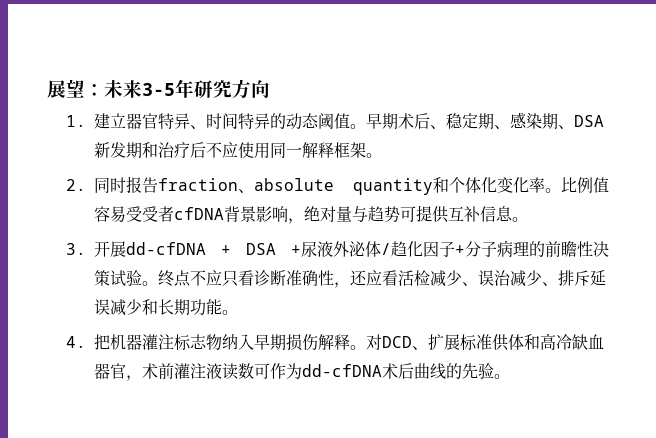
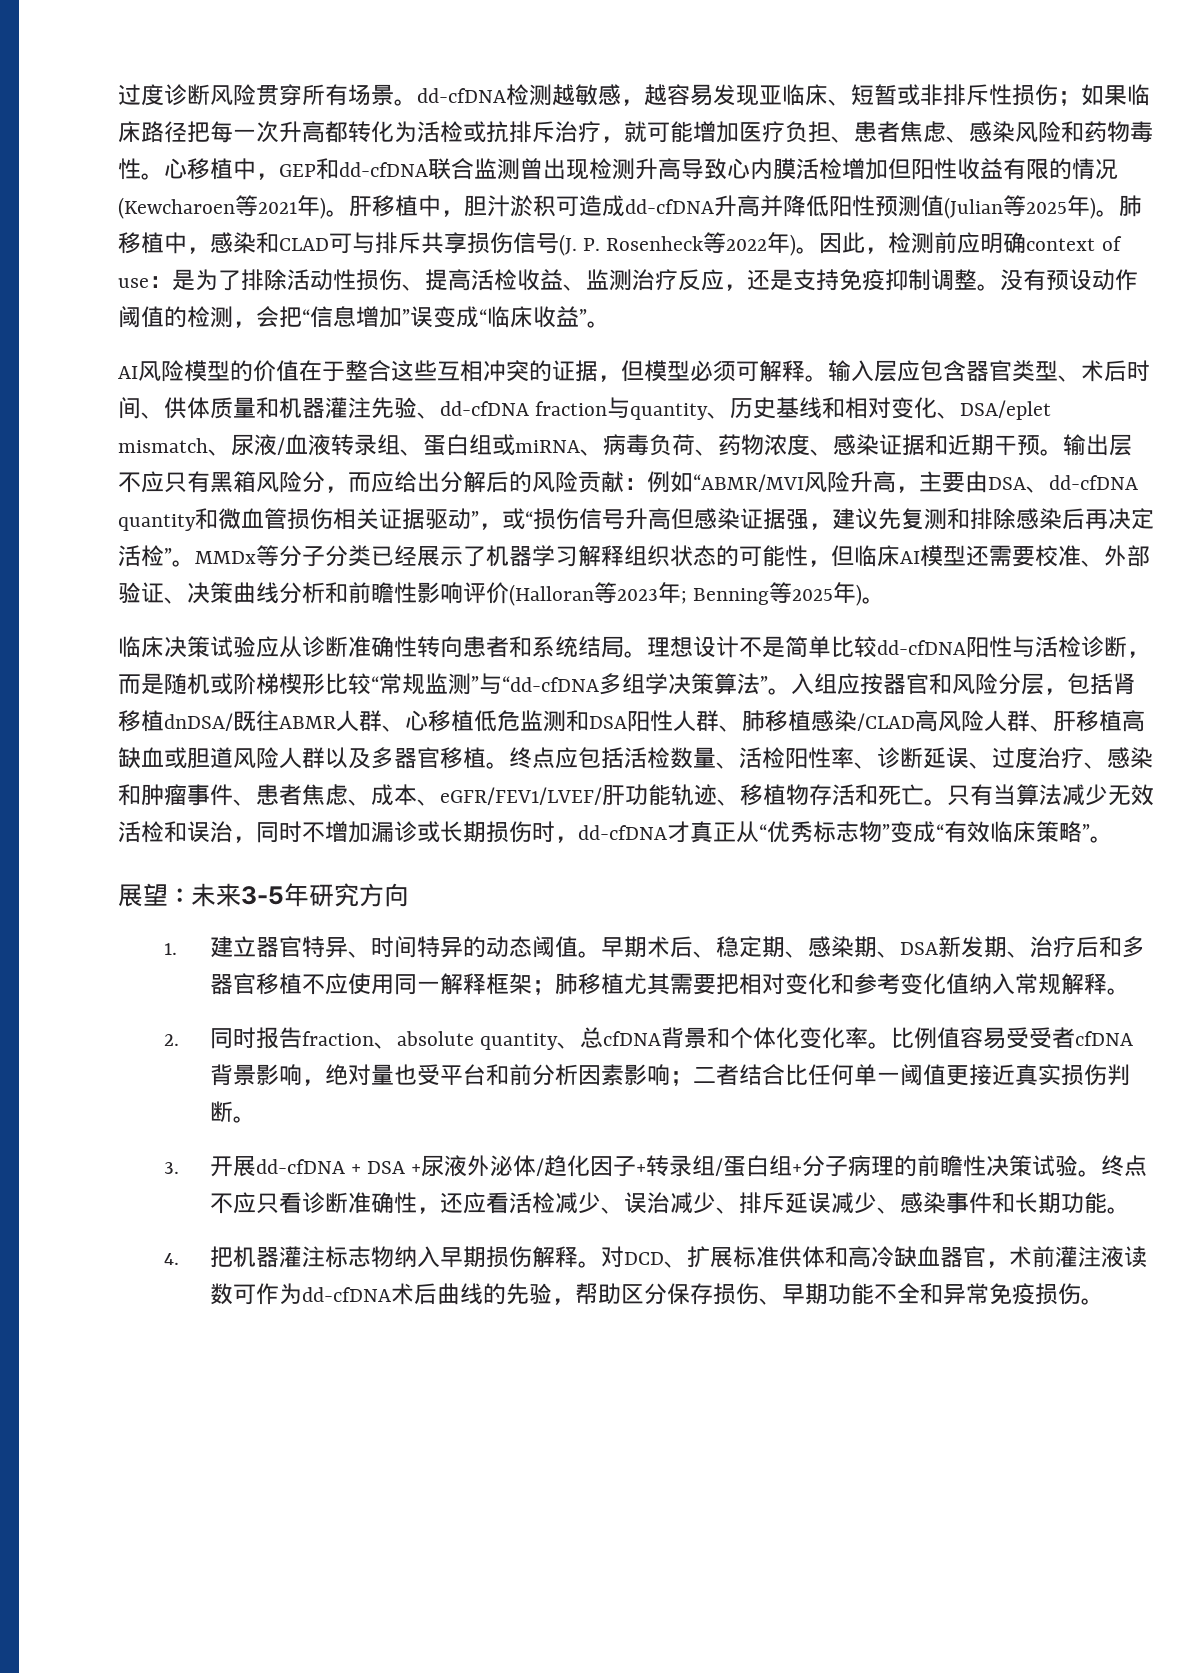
+ 过度诊断风险贯穿所有场景。dd-cfDNA检测越敏感，越容易发现亚临床、短暂或非排斥性损伤；如果临床路径把每一次升高都转化为活检或抗排斥治疗，就可能增加医疗负担、患者焦虑、感染风险和药物毒性。心移植中，GEP和dd-cfDNA联合监测曾出现检测升高导致心内膜活检增加但阳性收益有限的情况(Kewcharoen等2021年)。肝移植中，胆汁淤积可造成dd-cfDNA升高并降低阳性预测值(Julian等2025年)。肺移植中，感染和CLAD可与排斥共享损伤信号(J. P. Rosenheck等2022年)。因此，检测前应明确context of use：是为了排除活动性损伤、提高活检收益、监测治疗反应，还是支持免疫抑制调整。没有预设动作阈值的检测，会把“信息增加”误变成“临床收益”。
+ AI风险模型的价值在于整合这些互相冲突的证据，但模型必须可解释。输入层应包含器官类型、术后时间、供体质量和机器灌注先验、dd-cfDNA fraction与quantity、历史基线和相对变化、DSA/eplet mismatch、尿液/血液转录组、蛋白组或miRNA、病毒负荷、药物浓度、感染证据和近期干预。输出层不应只有黑箱风险分，而应给出分解后的风险贡献：例如“ABMR/MVI风险升高，主要由DSA、dd-cfDNA quantity和微血管损伤相关证据驱动”，或“损伤信号升高但感染证据强，建议先复测和排除感染后再决定活检”。MMDx等分子分类已经展示了机器学习解释组织状态的可能性，但临床AI模型还需要校准、外部验证、决策曲线分析和前瞻性影响评价(Halloran等2023年; Benning等2025年)。
+ 临床决策试验应从诊断准确性转向患者和系统结局。理想设计不是简单比较dd-cfDNA阳性与活检诊断，而是随机或阶梯楔形比较“常规监测”与“dd-cfDNA多组学决策算法”。入组应按器官和风险分层，包括肾移植dnDSA/既往ABMR人群、心移植低危监测和DSA阳性人群、肺移植感染/CLAD高风险人群、肝移植高缺血或胆道风险人群以及多器官移植。终点应包括活检数量、活检阳性率、诊断延误、过度治疗、感染和肿瘤事件、患者焦虑、成本、eGFR/FEV1/LVEF/肝功能轨迹、移植物存活和死亡。只有当算法减少无效活检和误治，同时不增加漏诊或长期损伤时，dd-cfDNA才真正从“优秀标志物”变成“有效临床策略”。
- 早期术后、稳定期、感染期、DSA新发期和治疗后不应使用同一解释框架。
+ 早期术后、稳定期、感染期、DSA新发期、治疗后和多器官移植不应使用同一解释框架；肺移植尤其需要把相对变化和参考变化值纳入常规解释。
- 2.同时报告fraction、absolute quantity和个体化变化率。
+ 2.同时报告fraction、absolute quantity、总cfDNA背景和个体化变化率。
- 比例值容易受受者cfDNA背景影响，绝对量与趋势可提供互补信息。
+ 比例值容易受受者cfDNA背景影响，绝对量也受平台和前分析因素影响；二者结合比任何单一阈值更接近真实损伤判断。
- 3.开展dd-cfDNA + DSA +尿液外泌体/趋化因子+分子病理的前瞻性决策试验。
+ 3.开展dd-cfDNA + DSA +尿液外泌体/趋化因子+转录组/蛋白组+分子病理的前瞻性决策试验。
- 终点不应只看诊断准确性，还应看活检减少、误治减少、排斥延误减少和长期功能。
+ 终点不应只看诊断准确性，还应看活检减少、误治减少、排斥延误减少、感染事件和长期功能。
- 对DCD、扩展标准供体和高冷缺血器官，术前灌注液读数可作为dd-cfDNA术后曲线的先验。
+ 对DCD、扩展标准供体和高冷缺血器官，术前灌注液读数可作为dd-cfDNA术后曲线的先验，帮助区分保存损伤、早期功能不全和异常免疫损伤。

